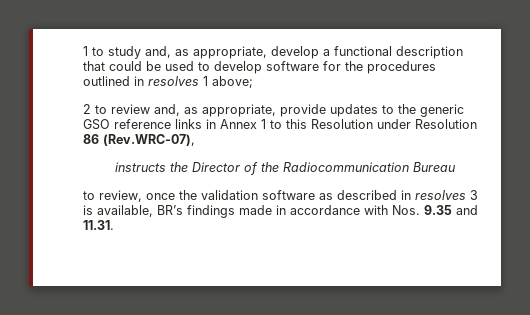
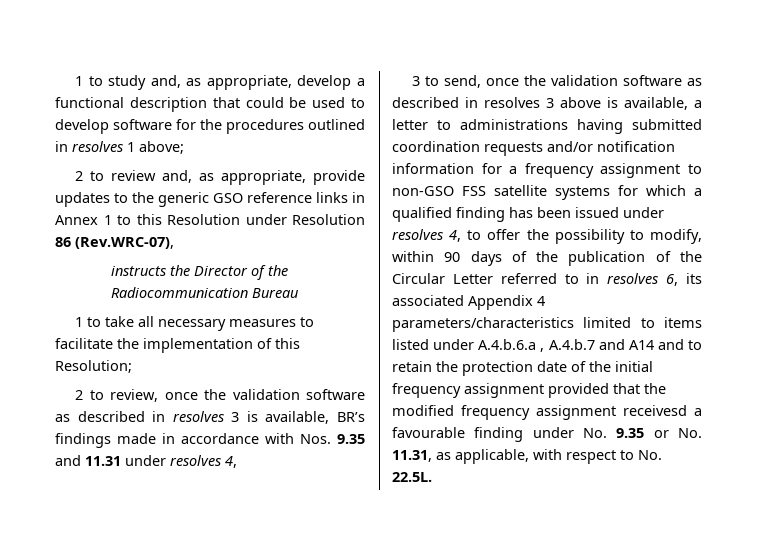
- to review, once the validation software as described in resolves 3 is available, BR’s findings made in accordance with Nos. 9.35 and 11.31.
+ 1 to take all necessary measures to facilitate the implementation of this Resolution;
+ 2 to review, once the validation software as described in resolves 3 is available, BR’s findings made in accordance with Nos. 9.35 and 11.31 under resolves 4,
+ 3 to send, once the validation software as described in resolves 3 above is available, a letter to administrations having submitted coordination requests and/or notification information for a frequency assignment to non-GSO FSS satellite systems for which a qualified finding has been issued under resolves 4, to offer the possibility to modify, within 90 days of the publication of the Circular Letter referred to in resolves 6, its associated Appendix 4 parameters/characteristics limited to items listed under A.4.b.6.a , A.4.b.7 and A14 and to retain the protection date of the initial frequency assignment provided that the modified frequency assignment receivesd a favourable finding under No. 9.35 or No. 11.31, as applicable, with respect to No. 22.5L.

